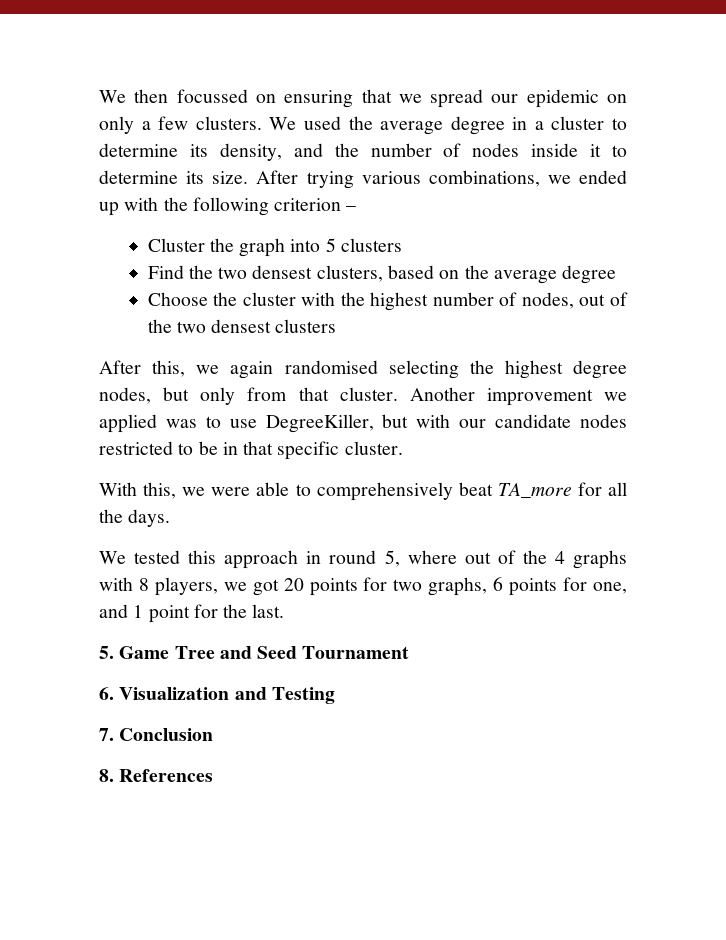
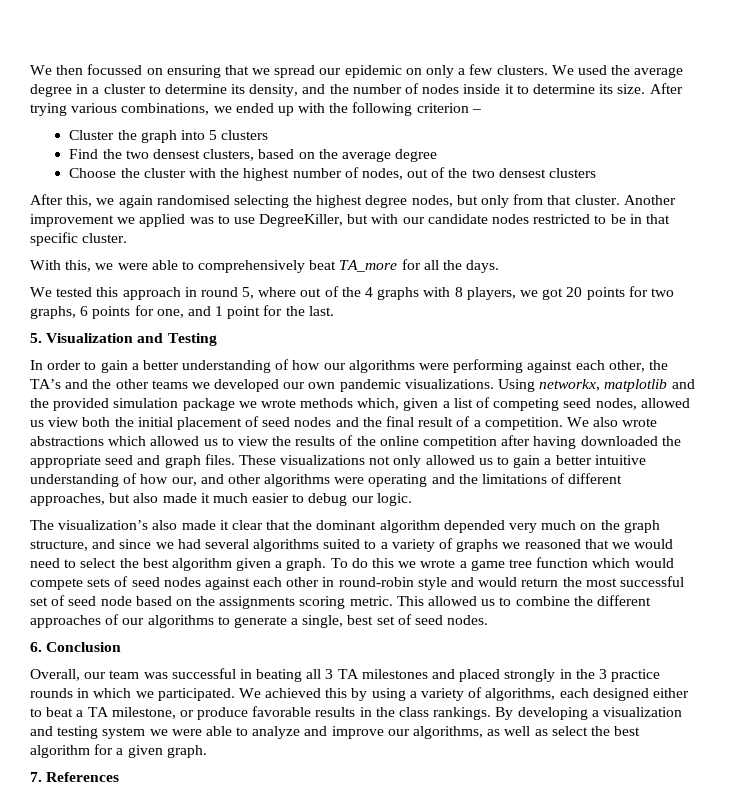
- 5. Game Tree and Seed Tournament
- 6. Visualization and Testing
- 7. Conclusion
- 8. References
+ 5. Visualization and Testing
+ In order to gain a better understanding of how our algorithms were performing against each other, the TA’s and the other teams we developed our own pandemic visualizations. Using networkx, matplotlib and the provided simulation package we wrote methods which, given a list of competing seed nodes, allowed us view both the initial placement of seed nodes and the final result of a competition. We also wrote abstractions which allowed us to view the results of the online competition after having downloaded the appropriate seed and graph files. These visualizations not only allowed us to gain a better intuitive understanding of how our, and other algorithms were operating and the limitations of different approaches, but also made it much easier to debug our logic.
+ The visualization’s also made it clear that the dominant algorithm depended very much on the graph structure, and since we had several algorithms suited to a variety of graphs we reasoned that we would need to select the best algorithm given a graph. To do this we wrote a game tree function which would compete sets of seed nodes against each other in round-robin style and would return the most successful set of seed node based on the assignments scoring metric. This allowed us to combine the different approaches of our algorithms to generate a single, best set of seed nodes.
+ 6. Conclusion
+ Overall, our team was successful in beating all 3 TA milestones and placed strongly in the 3 practice rounds in which we participated. We achieved this by using a variety of algorithms, each designed either to beat a TA milestone, or produce favorable results in the class rankings. By developing a visualization and testing system we were able to analyze and improve our algorithms, as well as select the best algorithm for a given graph.
+ 7. References

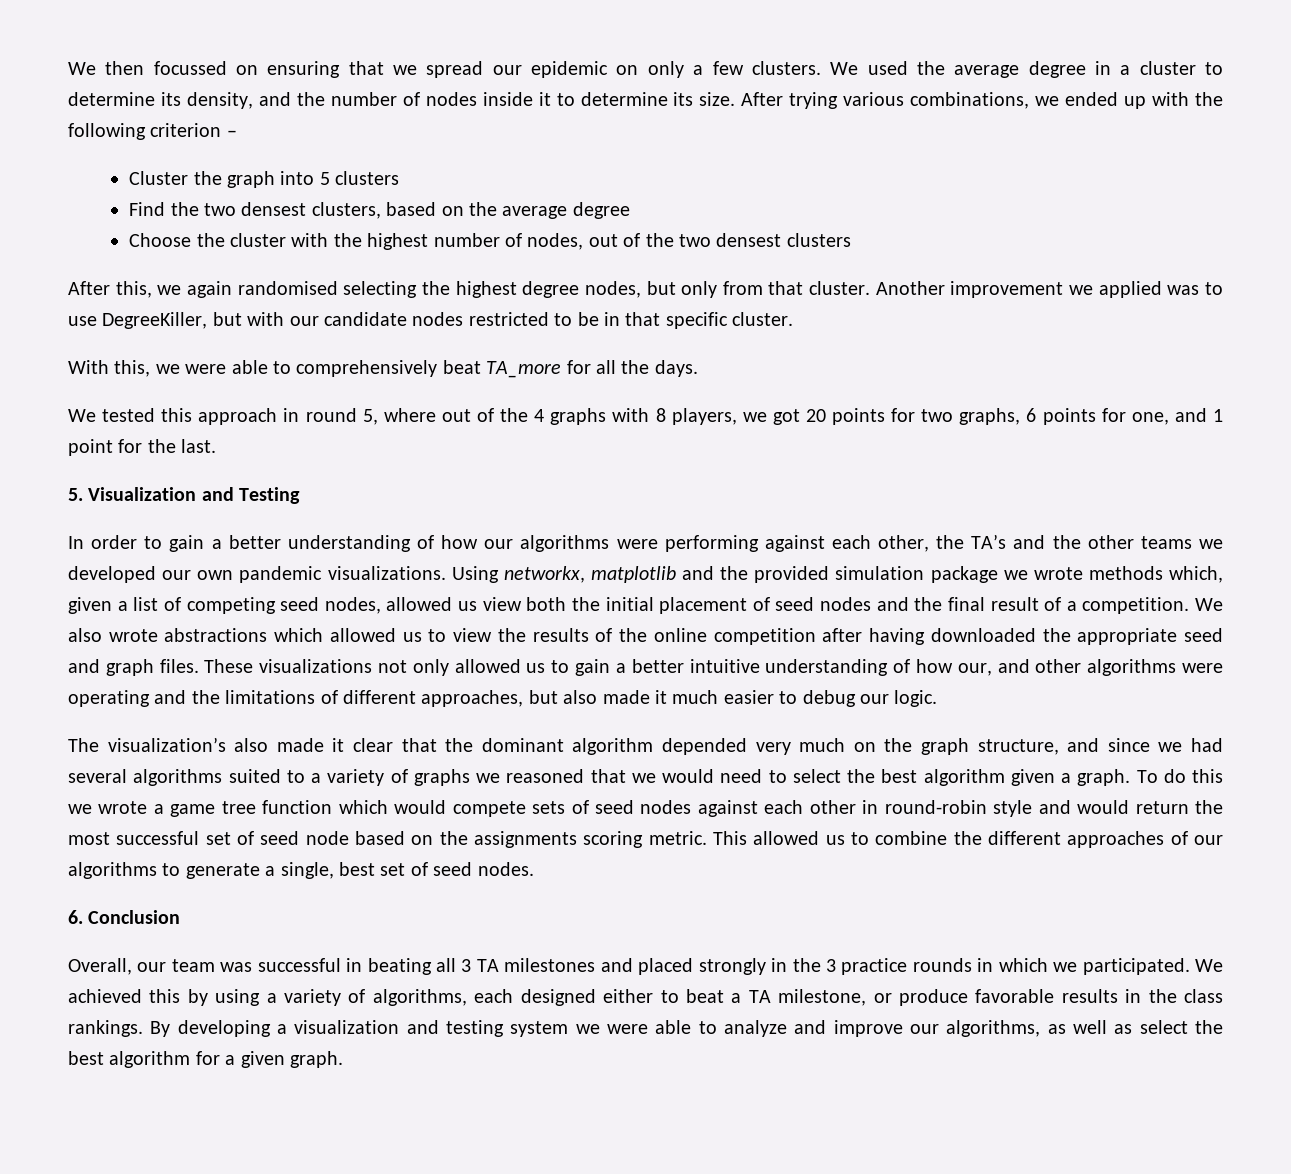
- 7. References

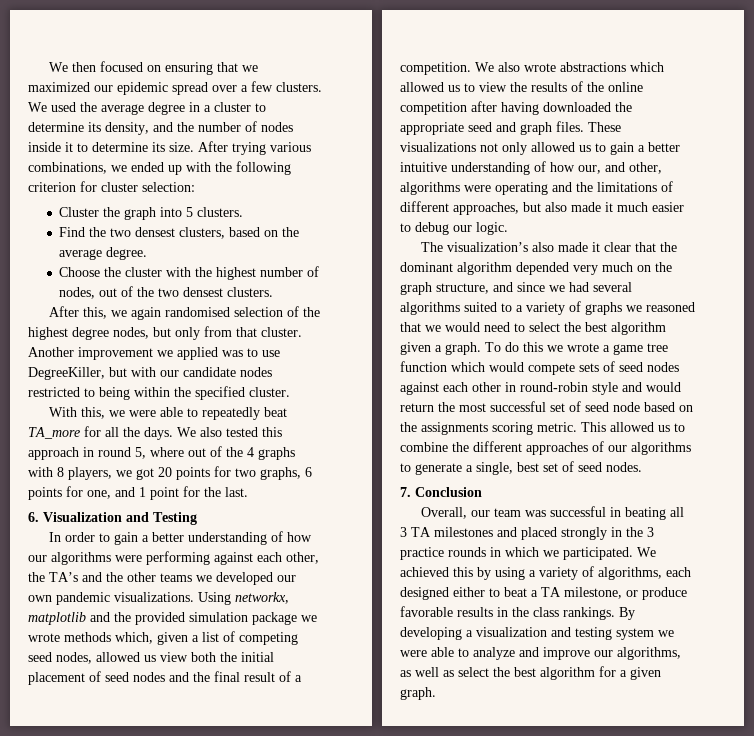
- We then focussed on ensuring that we spread our epidemic on only a few clusters.
+ We then focused on ensuring that we maximized our epidemic spread over a few clusters.
- After trying various combinations, we ended up with the following criterion –
+ After trying various combinations, we ended up with the following criterion for cluster selection:
- Cluster the graph into 5 clusters
+ Cluster the graph into 5 clusters.
- Find the two densest clusters, based on the average degree
+ Find the two densest clusters, based on the average degree.
- Choose the cluster with the highest number of nodes, out of the two densest clusters
+ Choose the cluster with the highest number of nodes, out of the two densest clusters.
- After this, we again randomised selecting the highest degree nodes, but only from that cluster.
+ After this, we again randomised selection of the highest degree nodes, but only from that cluster.
- Another improvement we applied was to use DegreeKiller, but with our candidate nodes restricted to be in that specific cluster.
+ Another improvement we applied was to use DegreeKiller, but with our candidate nodes restricted to being within the specified cluster.
- With this, we were able to comprehensively beat TA_more for all the days.
- We tested this approach in round 5, where out of the 4 graphs with 8 players, we got 20 points for two graphs, 6 points for one, and 1 point for the last.
+ With this, we were able to repeatedly beat TA_more for all the days. We also tested this approach in round 5, where out of the 4 graphs with 8 players, we got 20 points for two graphs, 6 points for one, and 1 point for the last.
- 5. Visualization and Testing
+ 6. Visualization and Testing
- These visualizations not only allowed us to gain a better intuitive understanding of how our, and other algorithms were operating and the limitations of different approaches, but also made it much easier to debug our logic.
+ These visualizations not only allowed us to gain a better intuitive understanding of how our, and other, algorithms were operating and the limitations of different approaches, but also made it much easier to debug our logic.
- 6. Conclusion
+ 7. Conclusion

